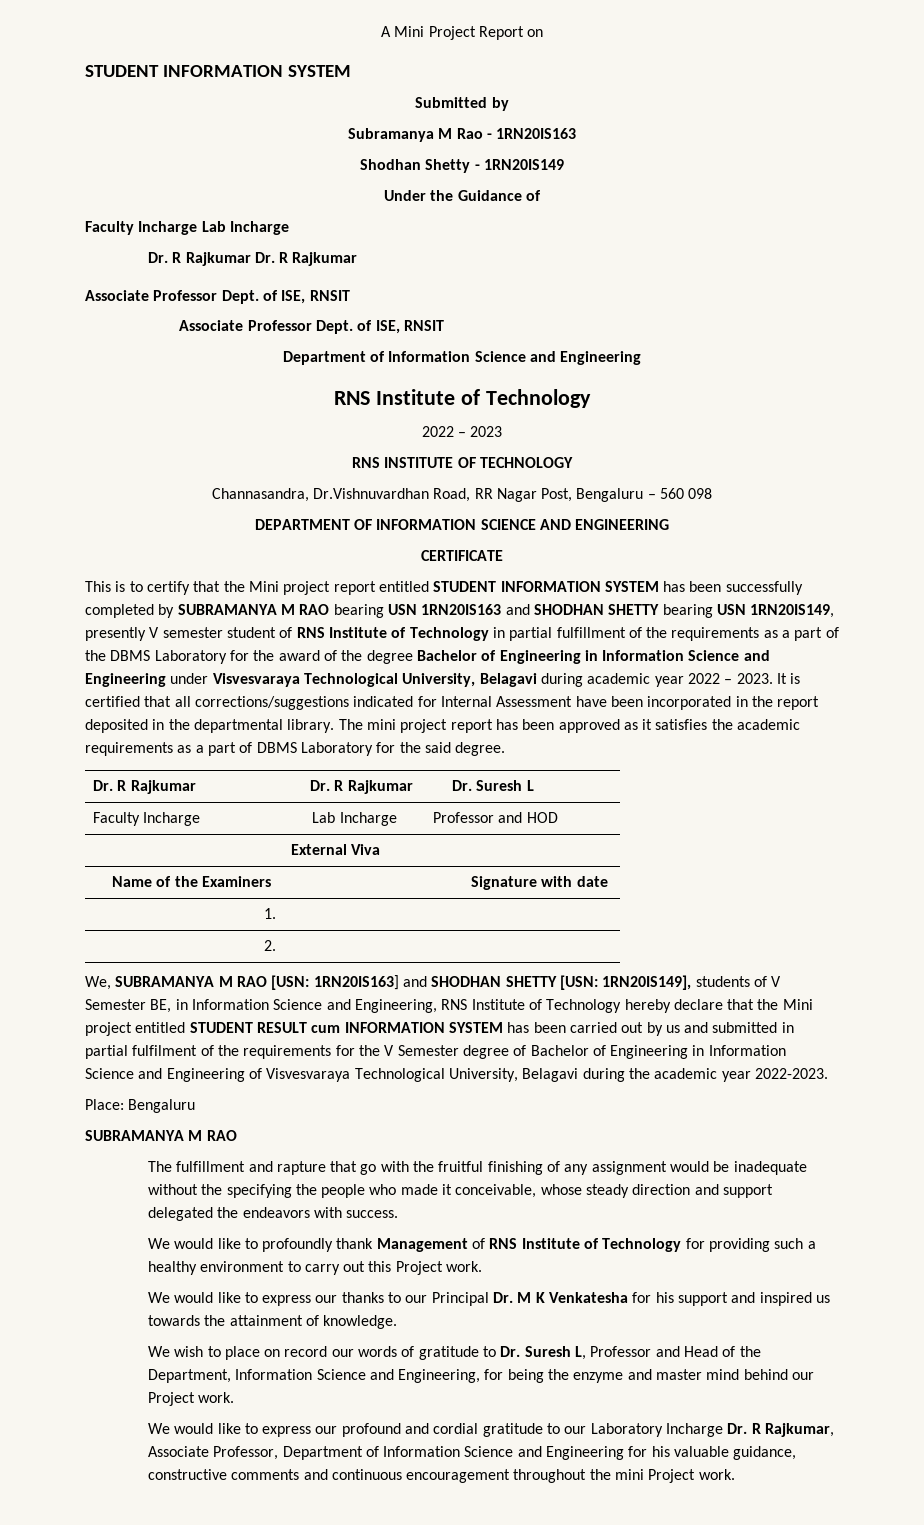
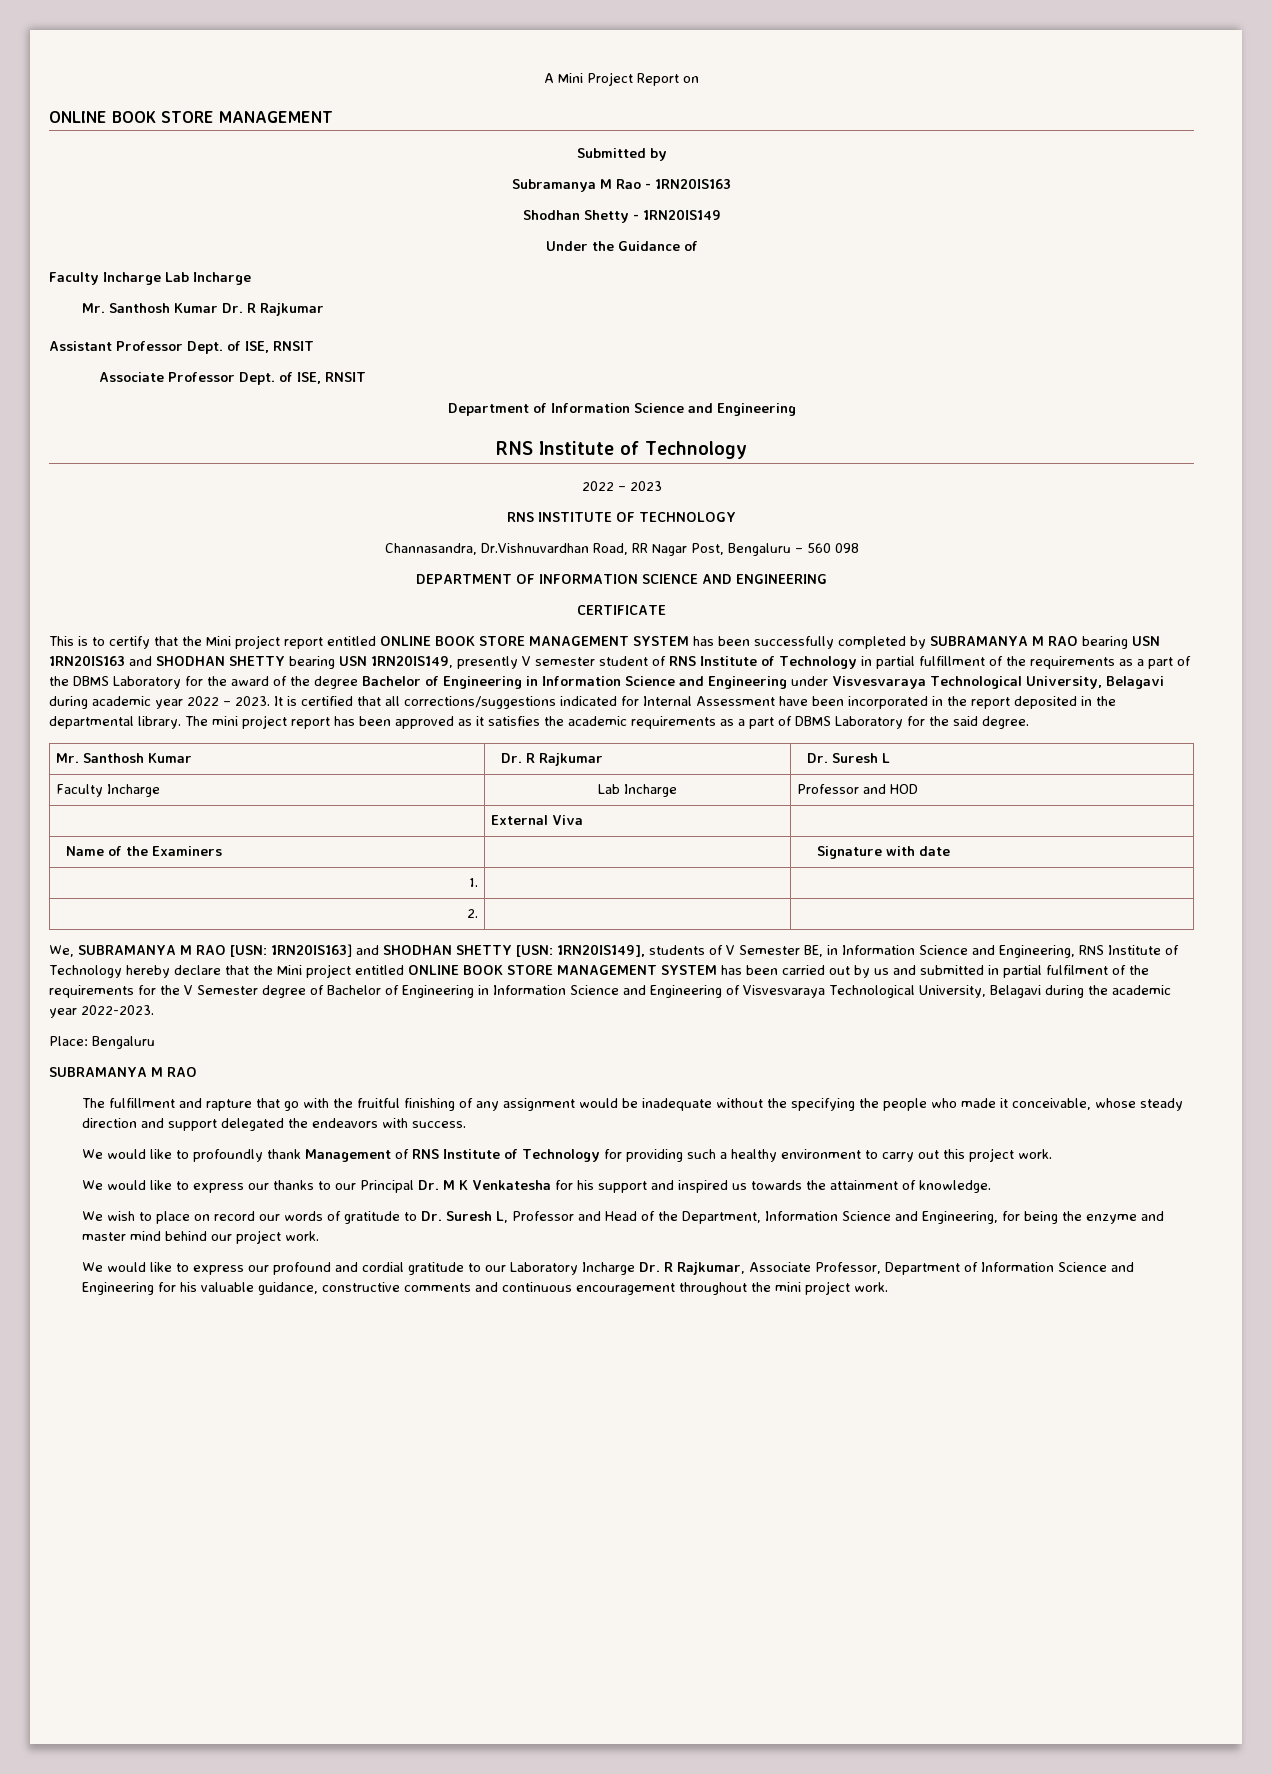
  A Mini Project Report on
- STUDENT INFORMATION SYSTEM
+ ONLINE BOOK STORE MANAGEMENT
- Dr. R Rajkumar Dr. R Rajkumar
- Associate Professor Dept. of ISE, RNSIT
+ Mr. Santhosh Kumar Dr. R Rajkumar
+ Assistant Professor Dept. of ISE, RNSIT
- This is to certify that the Mini project report entitled STUDENT INFORMATION SYSTEM has been successfully completed by SUBRAMANYA M RAO bearing USN 1RN20IS163 and SHODHAN SHETTY bearing USN 1RN20IS149, presently V semester student of RNS Institute of Technology in partial fulfillment of the requirements as a part of the DBMS Laboratory for the award of the degree Bachelor of Engineering in Information Science and Engineering under Visvesvaraya Technological University, Belagavi during academic year 2022 – 2023.
+ This is to certify that the Mini project report entitled ONLINE BOOK STORE MANAGEMENT SYSTEM has been successfully completed by SUBRAMANYA M RAO bearing USN 1RN20IS163 and SHODHAN SHETTY bearing USN 1RN20IS149, presently V semester student of RNS Institute of Technology in partial fulfillment of the requirements as a part of the DBMS Laboratory for the award of the degree Bachelor of Engineering in Information Science and Engineering under Visvesvaraya Technological University, Belagavi during academic year 2022 – 2023.
- Dr. R Rajkumar | Dr. R Rajkumar | Dr. Suresh L
+ Mr. Santhosh Kumar | Dr. R Rajkumar | Dr. Suresh L
- 1RN20IS149], students of V Semester BE, in Information Science and Engineering, RNS Institute of Technology hereby declare that the Mini project entitled STUDENT RESULT cum INFORMATION SYSTEM has been carried out by us and submitted in partial fulfilment of the requirements for the V Semester degree of Bachelor of Engineering in Information Science and Engineering of Visvesvaraya Technological University, Belagavi during the academic year 2022-2023.
+ 1RN20IS149], students of V Semester BE, in Information Science and Engineering, RNS Institute of Technology hereby declare that the Mini project entitled ONLINE BOOK STORE MANAGEMENT SYSTEM has been carried out by us and submitted in partial fulfilment of the requirements for the V Semester degree of Bachelor of Engineering in Information Science and Engineering of Visvesvaraya Technological University, Belagavi during the academic year 2022-2023.
- We would like to profoundly thank Management of RNS Institute of Technology for providing such a healthy environment to carry out this Project work.
+ We would like to profoundly thank Management of RNS Institute of Technology for providing such a healthy environment to carry out this project work.
- We wish to place on record our words of gratitude to Dr. Suresh L, Professor and Head of the Department, Information Science and Engineering, for being the enzyme and master mind behind our Project work.
+ We wish to place on record our words of gratitude to Dr. Suresh L, Professor and Head of the Department, Information Science and Engineering, for being the enzyme and master mind behind our project work.
- We would like to express our profound and cordial gratitude to our Laboratory Incharge Dr. R Rajkumar, Associate Professor, Department of Information Science and Engineering for his valuable guidance, constructive comments and continuous encouragement throughout the mini Project work.
+ We would like to express our profound and cordial gratitude to our Laboratory Incharge Dr. R Rajkumar, Associate Professor, Department of Information Science and Engineering for his valuable guidance, constructive comments and continuous encouragement throughout the mini project work.

